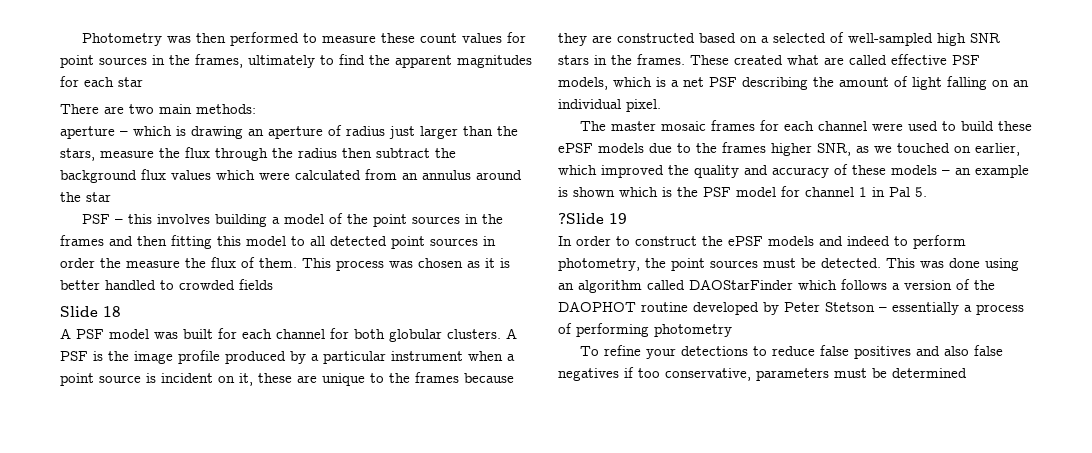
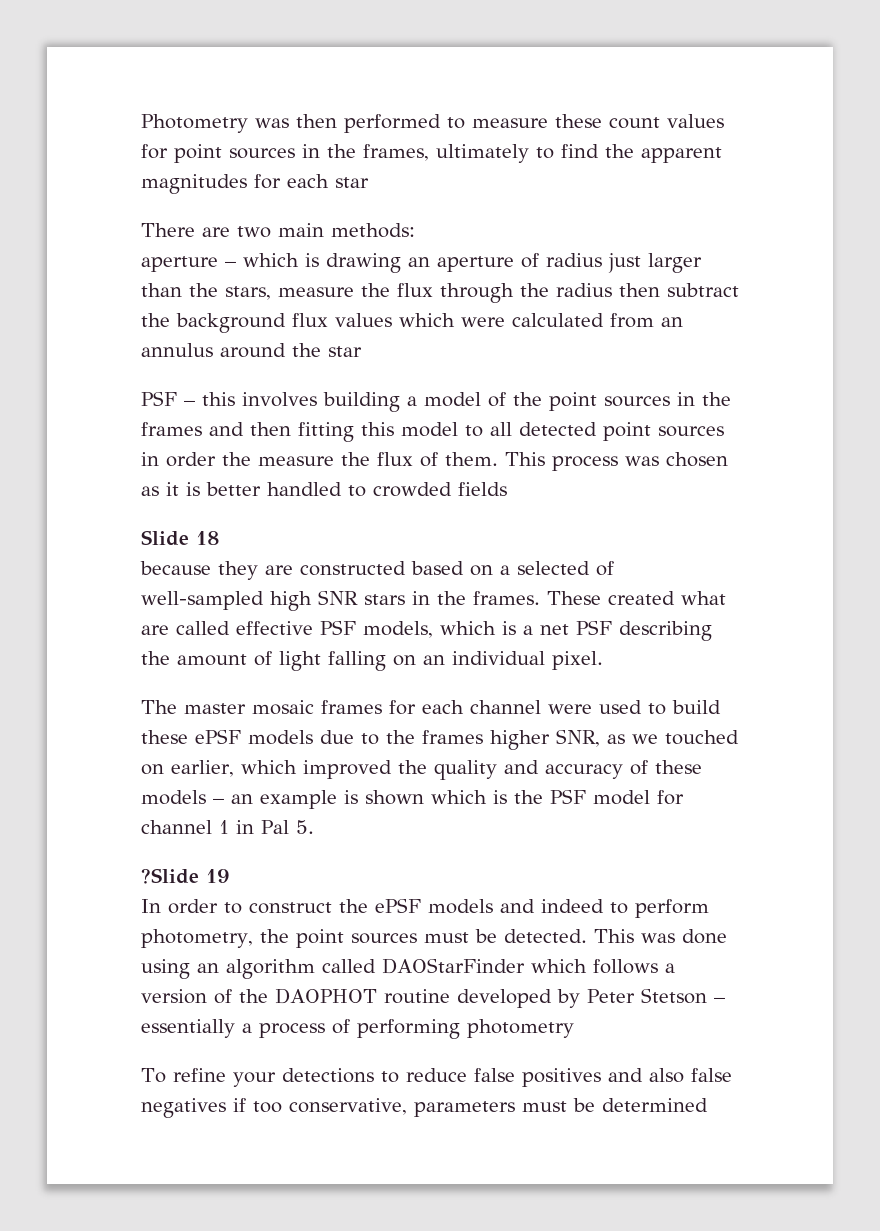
- A PSF model was built for each channel for both globular clusters. A PSF is the image profile produced by a particular instrument when a point source is incident on it, these are unique to the frames because they are constructed based on a selected of well-sampled high SNR stars in the frames.
+ because they are constructed based on a selected of well-sampled high SNR stars in the frames.

